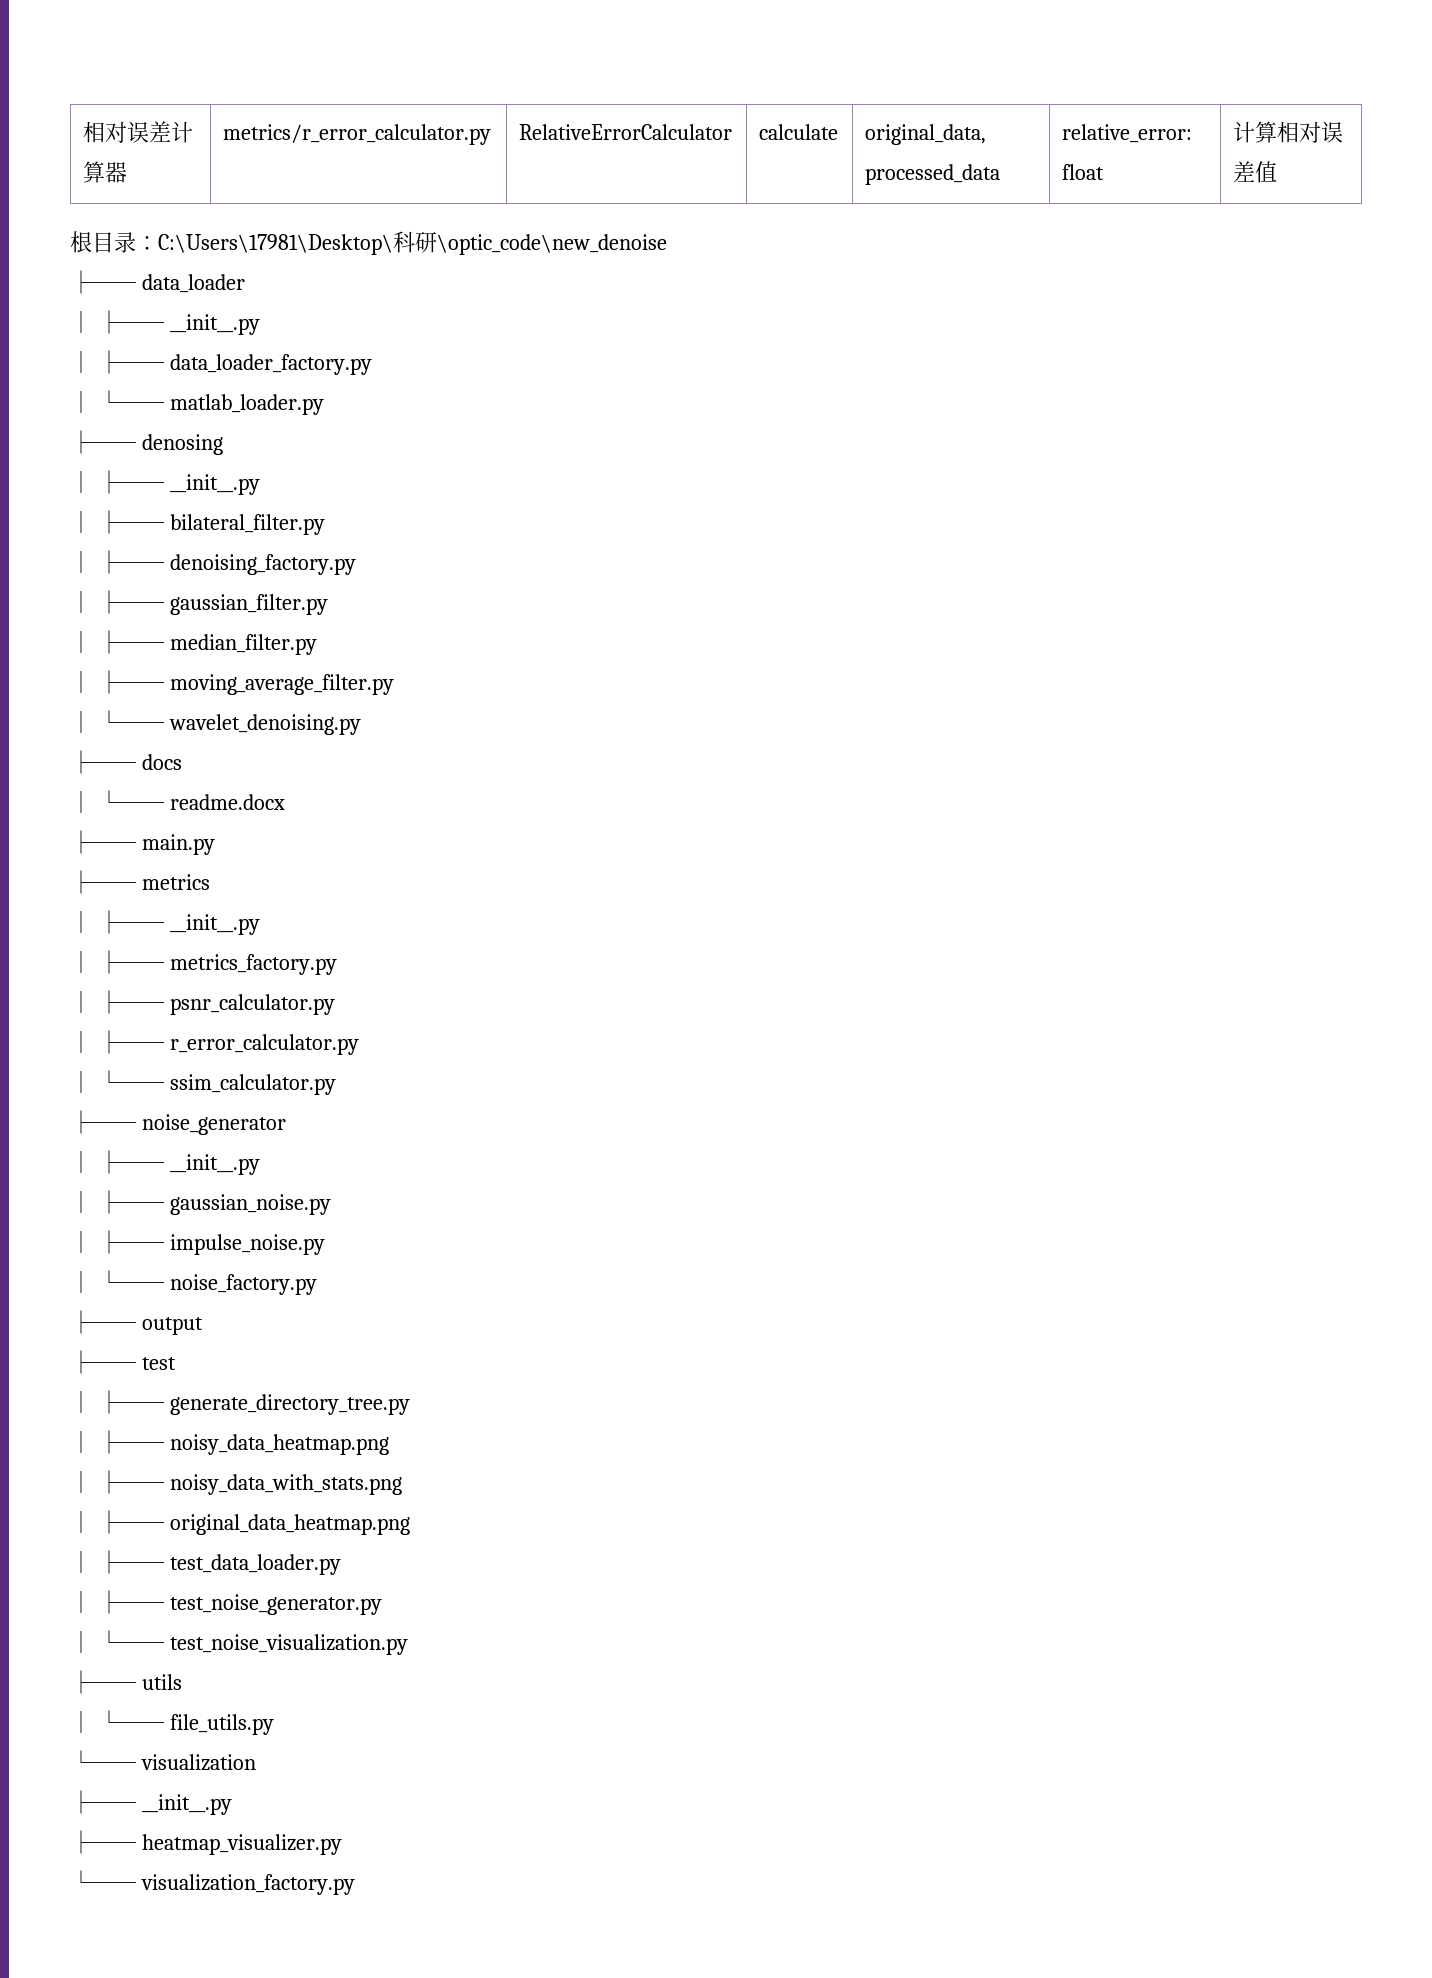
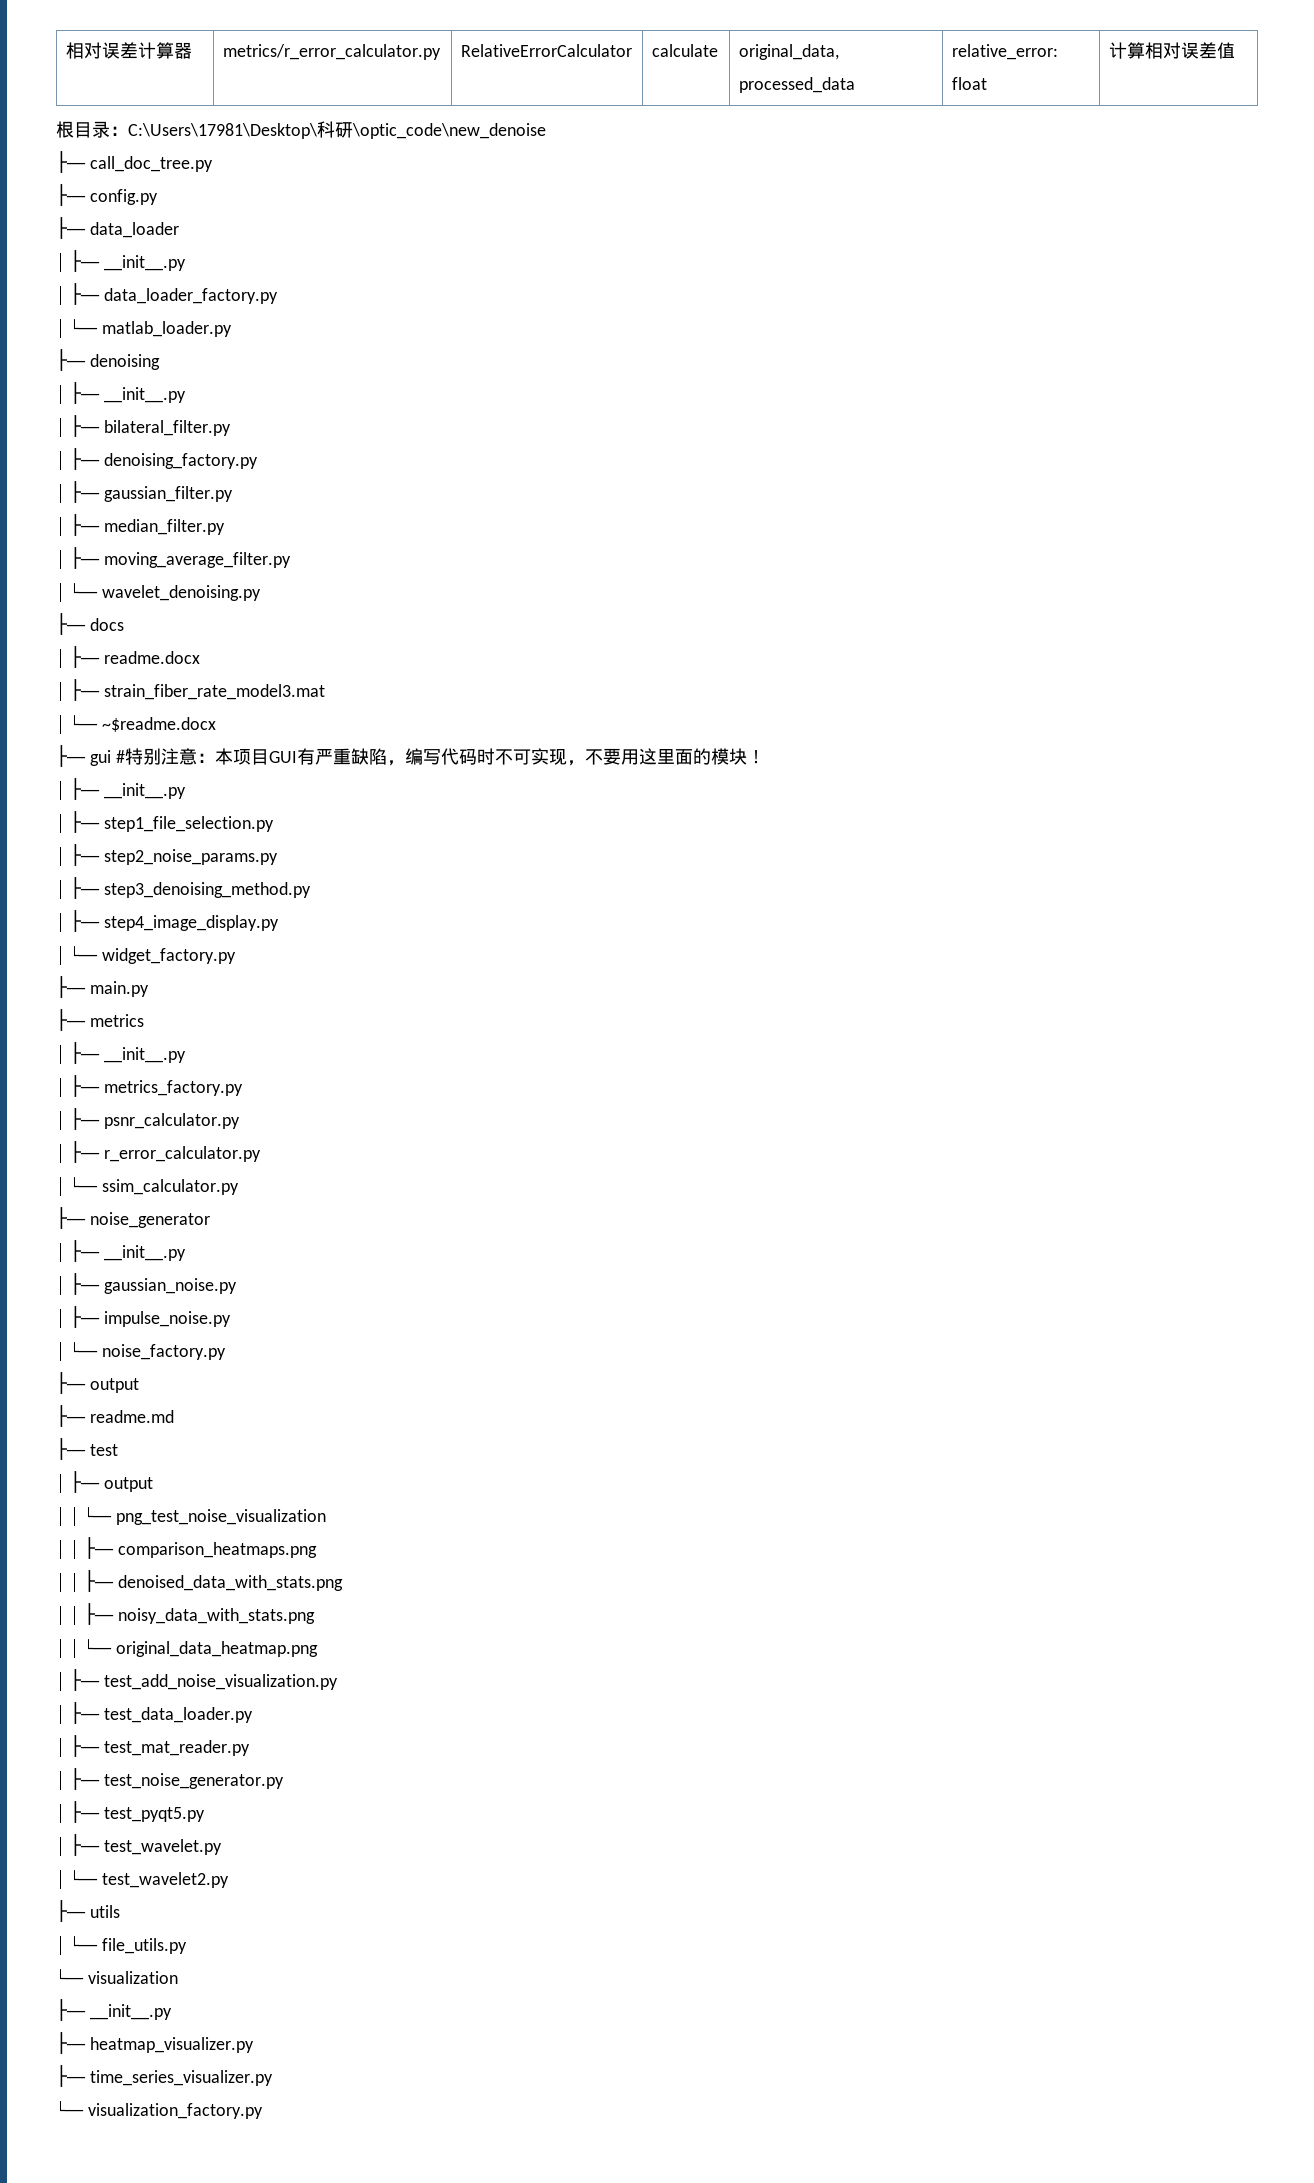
+ ├── call_doc_tree.py
+ ├── config.py
- ├── denosing
+ ├── denoising
- │ └── readme.docx
+ │ ├── readme.docx
+ │ ├── strain_fiber_rate_model3.mat
+ │ └── ~$readme.docx
+ ├── gui #特别注意：本项目GUI有严重缺陷，编写代码时不可实现，不要用这里面的模块！
+ │ ├── __init__.py
+ │ ├── step1_file_selection.py
+ │ ├── step2_noise_params.py
+ │ ├── step3_denoising_method.py
+ │ ├── step4_image_display.py
+ │ └── widget_factory.py
+ ├── readme.md
- │ ├── generate_directory_tree.py
- │ ├── noisy_data_heatmap.png
- │ ├── noisy_data_with_stats.png
- │ ├── original_data_heatmap.png
+ │ ├── output
+ │ │ └── png_test_noise_visualization
+ │ │ ├── comparison_heatmaps.png
+ │ │ ├── denoised_data_with_stats.png
+ │ │ ├── noisy_data_with_stats.png
+ │ │ └── original_data_heatmap.png
+ │ ├── test_add_noise_visualization.py
+ │ ├── test_mat_reader.py
- │ └── test_noise_visualization.py
+ │ ├── test_pyqt5.py
+ │ ├── test_wavelet.py
+ │ └── test_wavelet2.py
+ ├── time_series_visualizer.py

